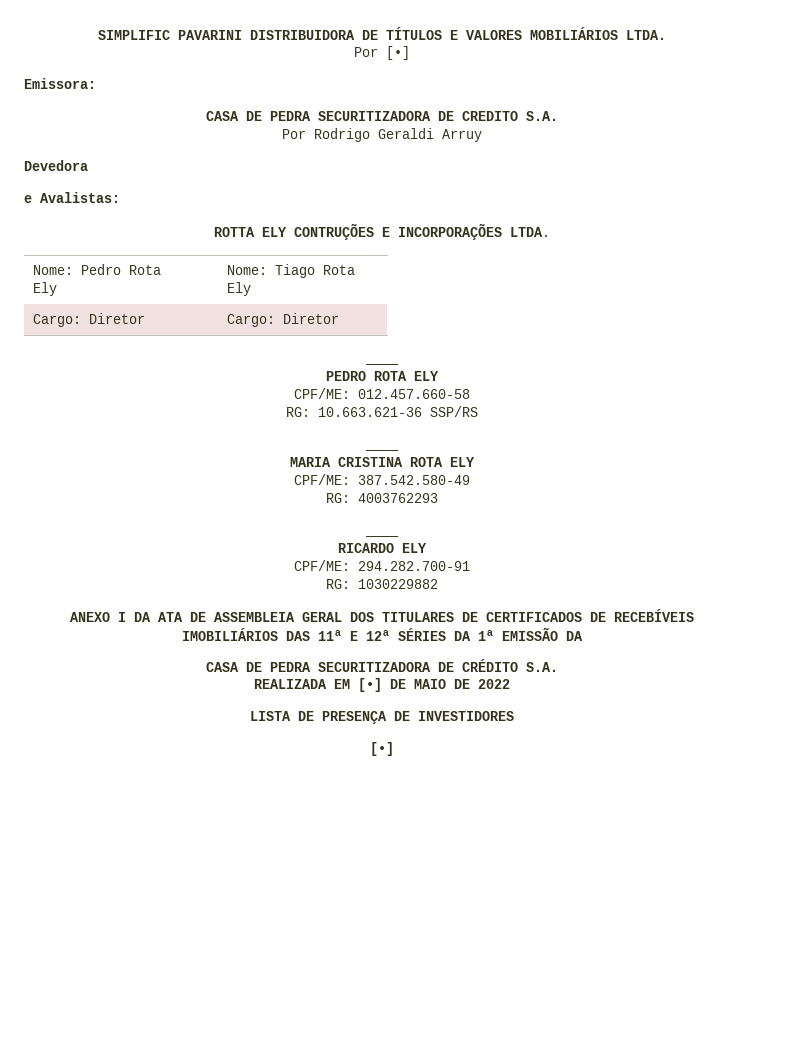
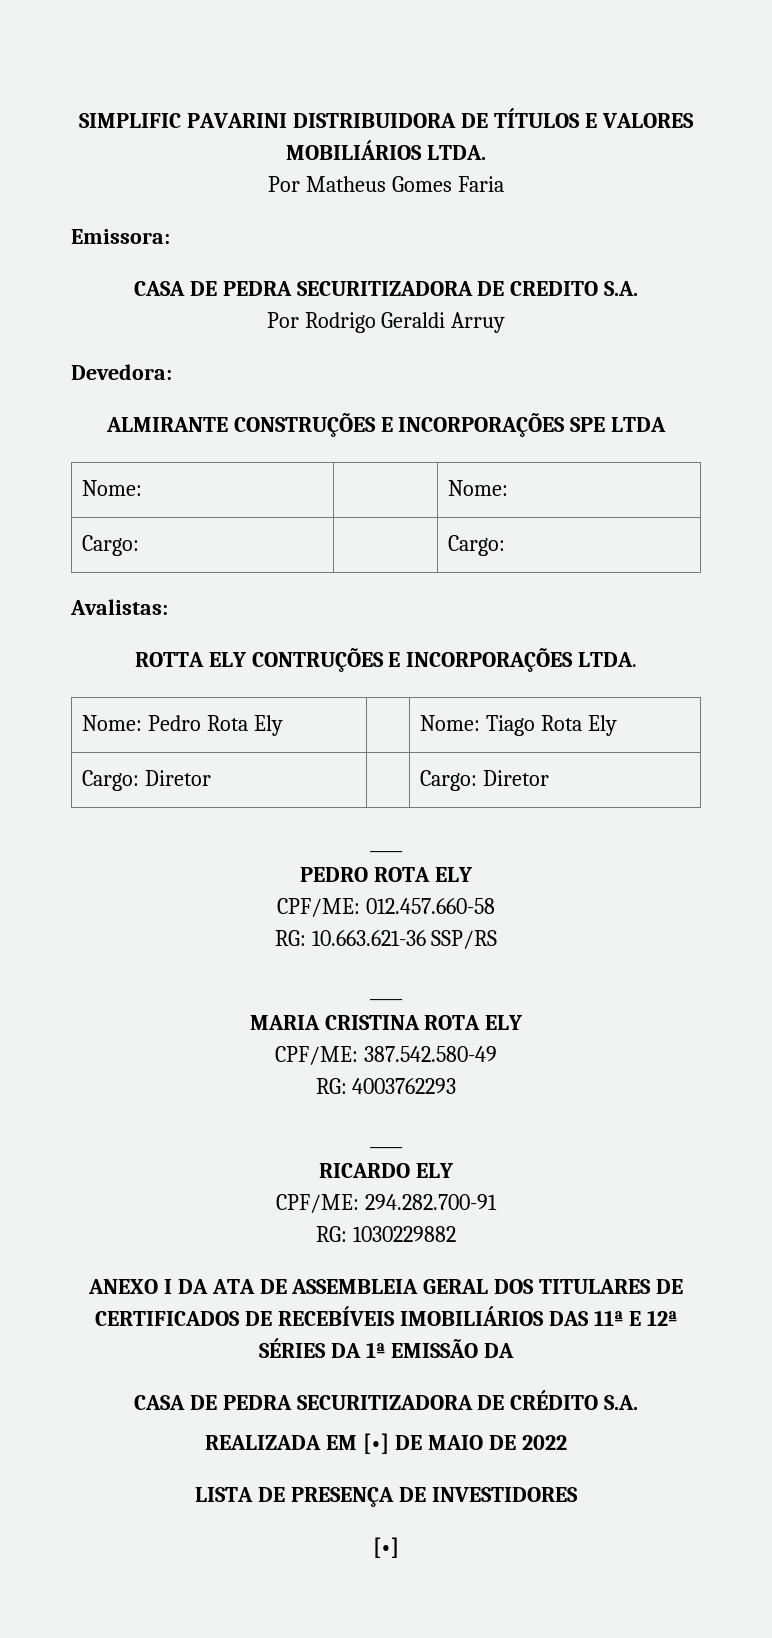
- Por [•]
+ Por Matheus Gomes Faria
- Devedora
- e Avalistas:
+ Devedora:
+ ALMIRANTE CONSTRUÇÕES E INCORPORAÇÕES SPE LTDA
+ Nome: | | Nome:
+ Cargo: | | Cargo:
+ Avalistas:

